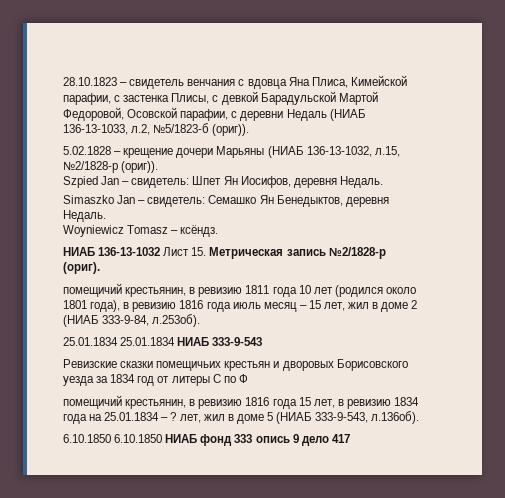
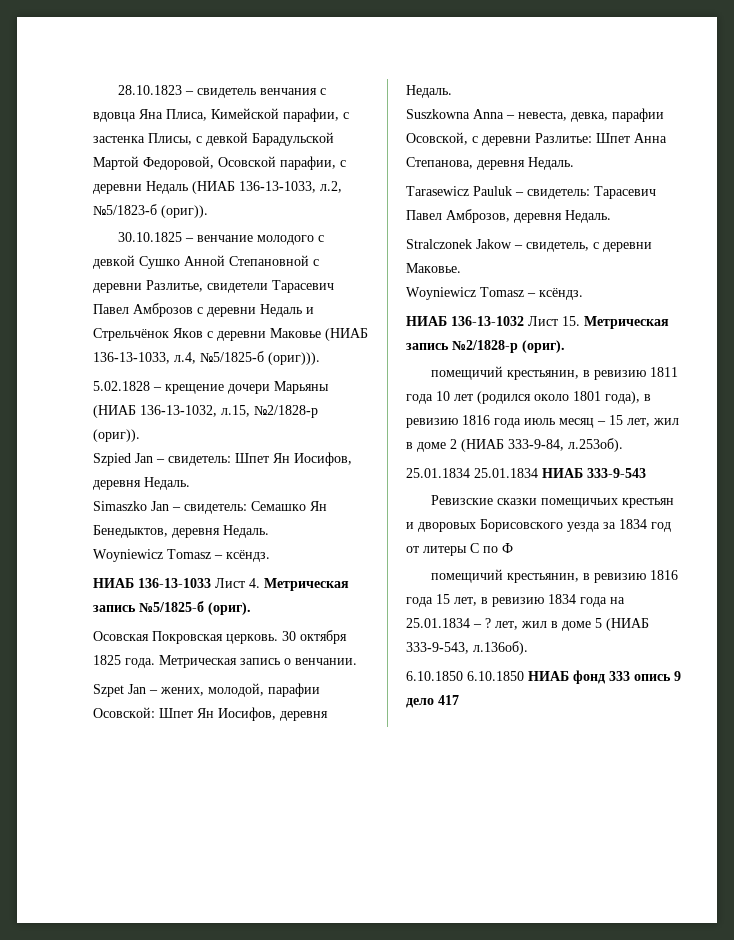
+ 30.10.1825 – венчание молодого с девкой Сушко Анной Степановной с деревни Разлитье, свидетели Тарасевич Павел Амброзов с деревни Недаль и Стрельчёнок Яков с деревни Маковье (НИАБ 136-13-1033, л.4, №5/1825-б (ориг))).
+ НИАБ 136-13-1033 Лист 4. Метрическая запись №5/1825-б (ориг).
+ Осовская Покровская церковь. 30 октября 1825 года. Метрическая запись о венчании.
+ Szpet Jan – жених, молодой, парафии Осовской: Шпет Ян Иосифов, деревня Недаль.
+ Suszkowna Anna – невеста, девка, парафии Осовской, с деревни Разлитье: Шпет Анна Степанова, деревня Недаль.
+ Tarasewicz Pauluk – свидетель: Тарасевич Павел Амброзов, деревня Недаль.
+ Stralczonek Jakow – свидетель, с деревни Маковье.
+ Woyniewicz Tomasz – ксёндз.

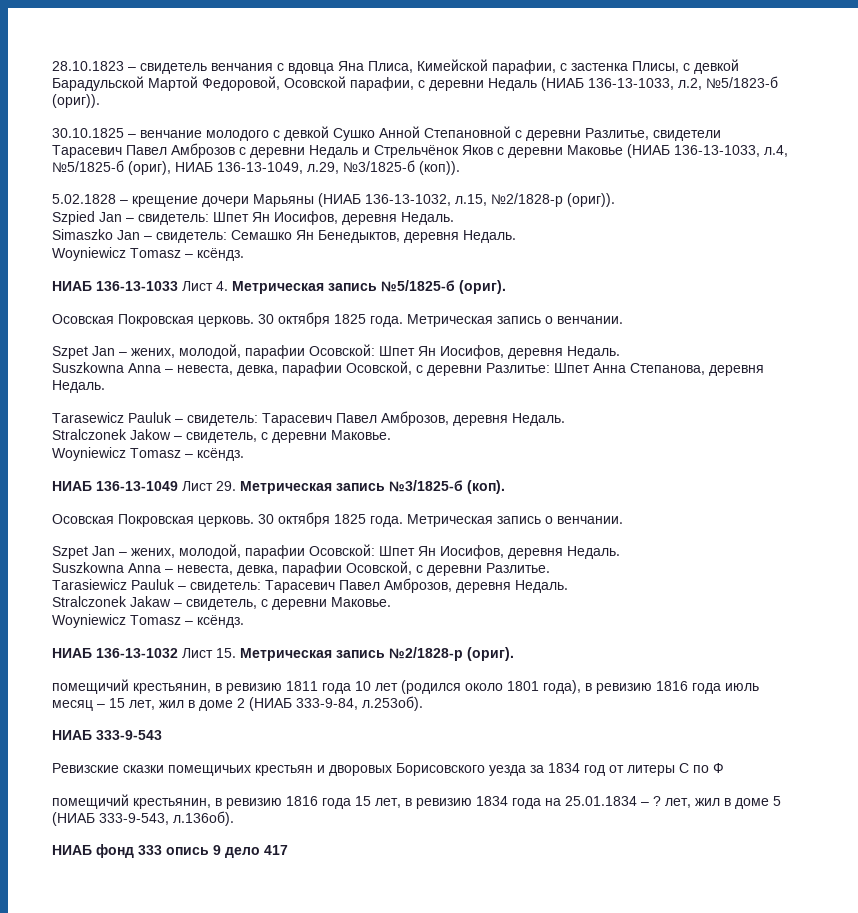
- 30.10.1825 – венчание молодого с девкой Сушко Анной Степановной с деревни Разлитье, свидетели Тарасевич Павел Амброзов с деревни Недаль и Стрельчёнок Яков с деревни Маковье (НИАБ 136-13-1033, л.4, №5/1825-б (ориг))).
+ 30.10.1825 – венчание молодого с девкой Сушко Анной Степановной с деревни Разлитье, свидетели Тарасевич Павел Амброзов с деревни Недаль и Стрельчёнок Яков с деревни Маковье (НИАБ 136-13-1033, л.4, №5/1825-б (ориг), НИАБ 136-13-1049, л.29, №3/1825-б (коп)).
+ НИАБ 136-13-1049 Лист 29. Метрическая запись №3/1825-б (коп).
+ Осовская Покровская церковь. 30 октября 1825 года. Метрическая запись о венчании.
+ Szpet Jan – жених, молодой, парафии Осовской: Шпет Ян Иосифов, деревня Недаль.
+ Suszkowna Anna – невеста, девка, парафии Осовской, с деревни Разлитье.
+ Tarasiewicz Pauluk – свидетель: Тарасевич Павел Амброзов, деревня Недаль.
+ Stralczonek Jakaw – свидетель, с деревни Маковье.
+ Woyniewicz Tomasz – ксёндз.
- 25.01.1834 25.01.1834 НИАБ 333-9-543
+ НИАБ 333-9-543
- 6.10.1850 6.10.1850 НИАБ фонд 333 опись 9 дело 417
+ НИАБ фонд 333 опись 9 дело 417

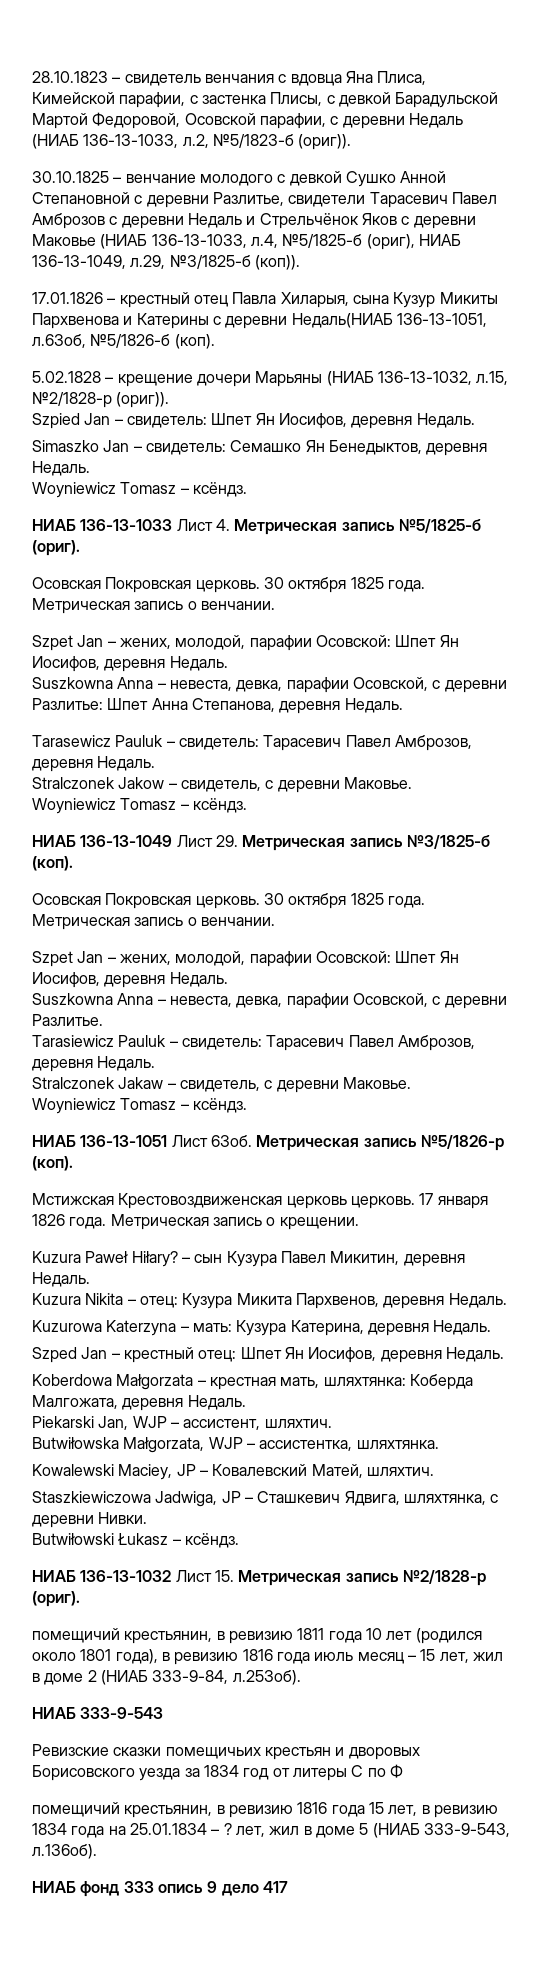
+ 17.01.1826 – крестный отец Павла Хиларыя, сына Кузур Микиты Пархвенова и Катерины с деревни Недаль(НИАБ 136-13-1051, л.63об, №5/1826-б (коп).
+ НИАБ 136-13-1051 Лист 63об. Метрическая запись №5/1826-р (коп).
+ Мстижская Крестовоздвиженская церковь церковь. 17 января 1826 года. Метрическая запись о крещении.
+ Kuzura Paweł Hiłary? – сын Кузура Павел Микитин, деревня Недаль.
+ Kuzura Nikita – отец: Кузура Микита Пархвенов, деревня Недаль.
+ Kuzurowa Katerzyna – мать: Кузура Катерина, деревня Недаль.
+ Szped Jan – крестный отец: Шпет Ян Иосифов, деревня Недаль.
+ Koberdowa Małgorzata – крестная мать, шляхтянка: Коберда Малгожата, деревня Недаль.
+ Piekarski Jan, WJP – ассистент, шляхтич.
+ Butwiłowska Małgorzata, WJP – ассистентка, шляхтянка.
+ Kowalewski Maciey, JP – Ковалевский Матей, шляхтич.
+ Staszkiewiczowa Jadwiga, JP – Сташкевич Ядвига, шляхтянка, с деревни Нивки.
+ Butwiłowski Łukasz – ксёндз.

